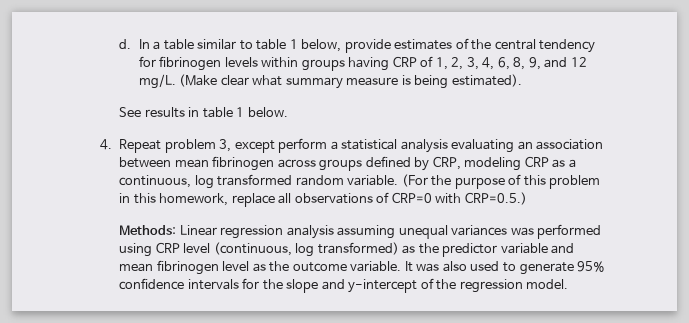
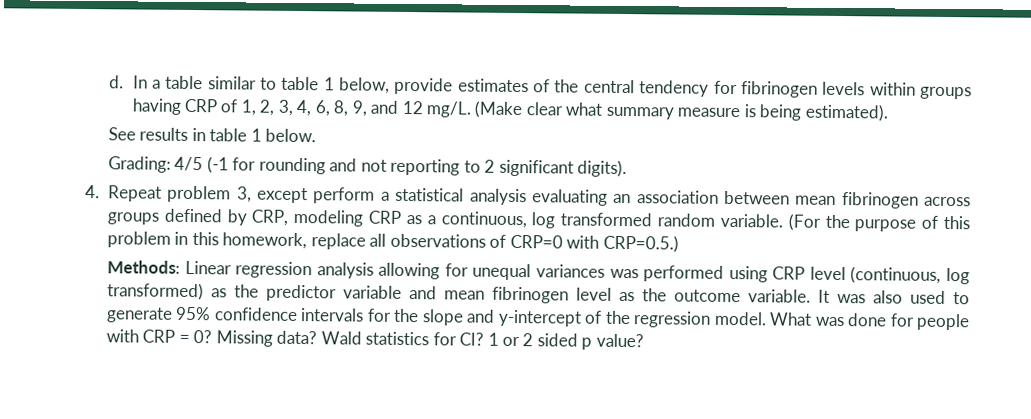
+ Grading: 4/5 (-1 for rounding and not reporting to 2 significant digits).
- Methods: Linear regression analysis assuming unequal variances was performed using CRP level (continuous, log transformed) as the predictor variable and mean fibrinogen level as the outcome variable.
+ Methods: Linear regression analysis allowing for unequal variances was performed using CRP level (continuous, log transformed) as the predictor variable and mean fibrinogen level as the outcome variable.
+ What was done for people with CRP = 0? Missing data? Wald statistics for CI? 1 or 2 sided p value?

